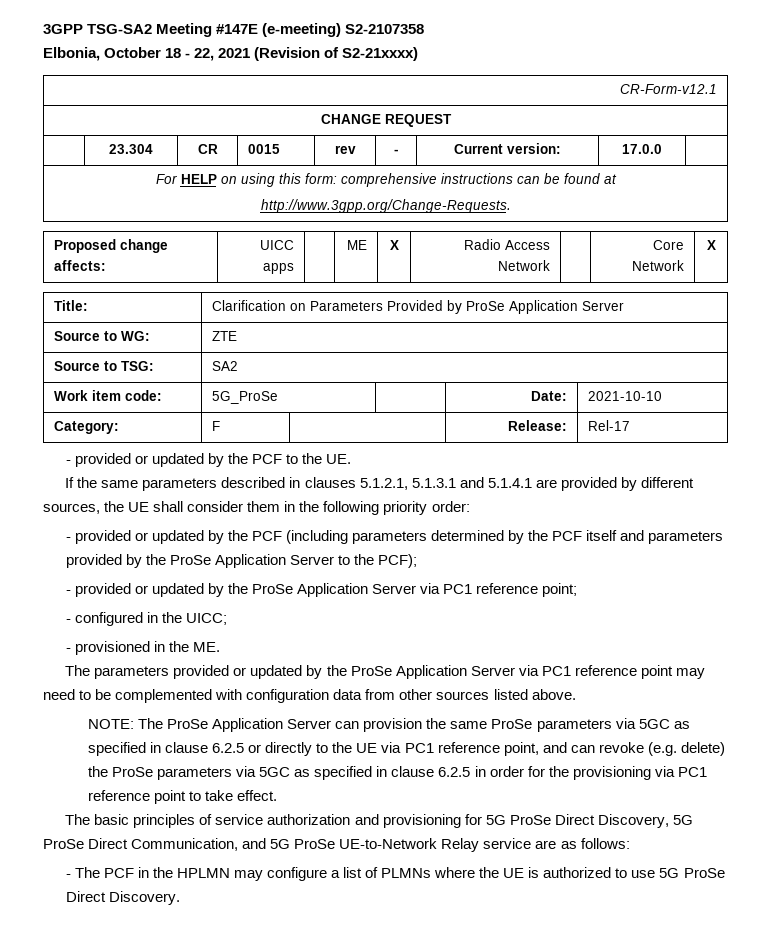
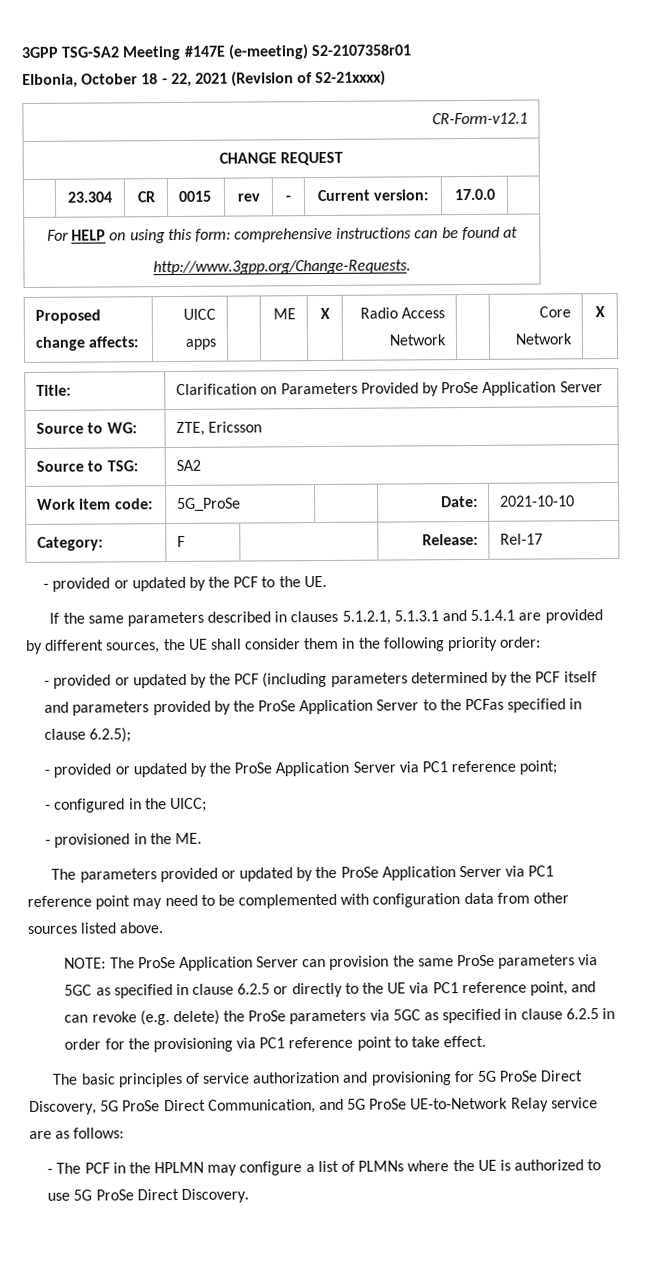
- 3GPP TSG-SA2 Meeting #147E (e-meeting) S2-2107358
+ 3GPP TSG-SA2 Meeting #147E (e-meeting) S2-2107358r01
- Source to WG: | ZTE
+ Source to WG: | ZTE, Ericsson
- - provided or updated by the PCF (including parameters determined by the PCF itself and parameters provided by the ProSe Application Server to the PCF);
+ - provided or updated by the PCF (including parameters determined by the PCF itself and parameters provided by the ProSe Application Server to the PCFas specified in clause 6.2.5);

